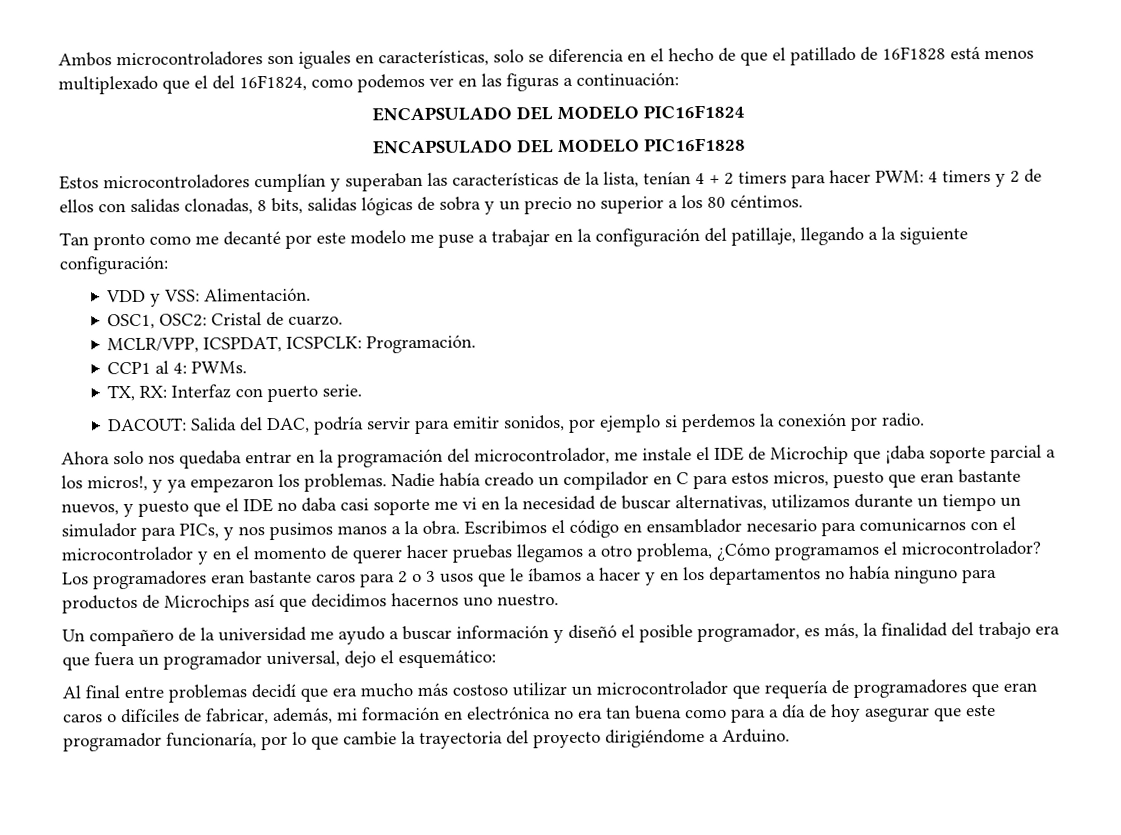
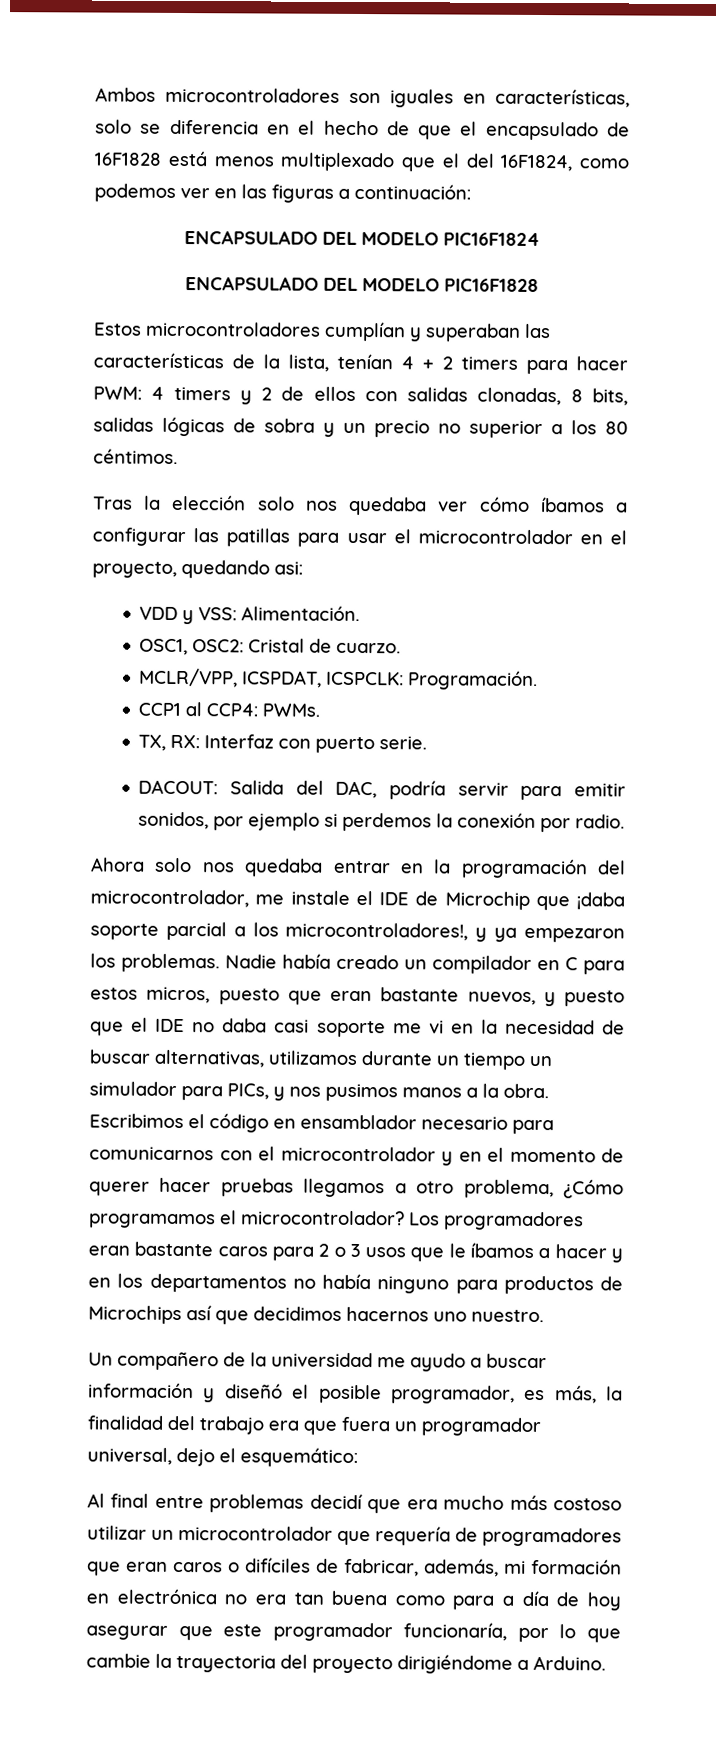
- Ambos microcontroladores son iguales en características, solo se diferencia en el hecho de que el patillado de 16F1828 está menos multiplexado que el del 16F1824, como podemos ver en las figuras a continuación:
+ Ambos microcontroladores son iguales en características, solo se diferencia en el hecho de que el encapsulado de 16F1828 está menos multiplexado que el del 16F1824, como podemos ver en las figuras a continuación:
- Tan pronto como me decanté por este modelo me puse a trabajar en la configuración del patillaje, llegando a la siguiente configuración:
+ Tras la elección solo nos quedaba ver cómo íbamos a configurar las patillas para usar el microcontrolador en el proyecto, quedando asi:
- CCP1 al 4: PWMs.
+ CCP1 al CCP4: PWMs.
- Ahora solo nos quedaba entrar en la programación del microcontrolador, me instale el IDE de Microchip que ¡daba soporte parcial a los micros!, y ya empezaron los problemas.
+ Ahora solo nos quedaba entrar en la programación del microcontrolador, me instale el IDE de Microchip que ¡daba soporte parcial a los microcontroladores!, y ya empezaron los problemas.

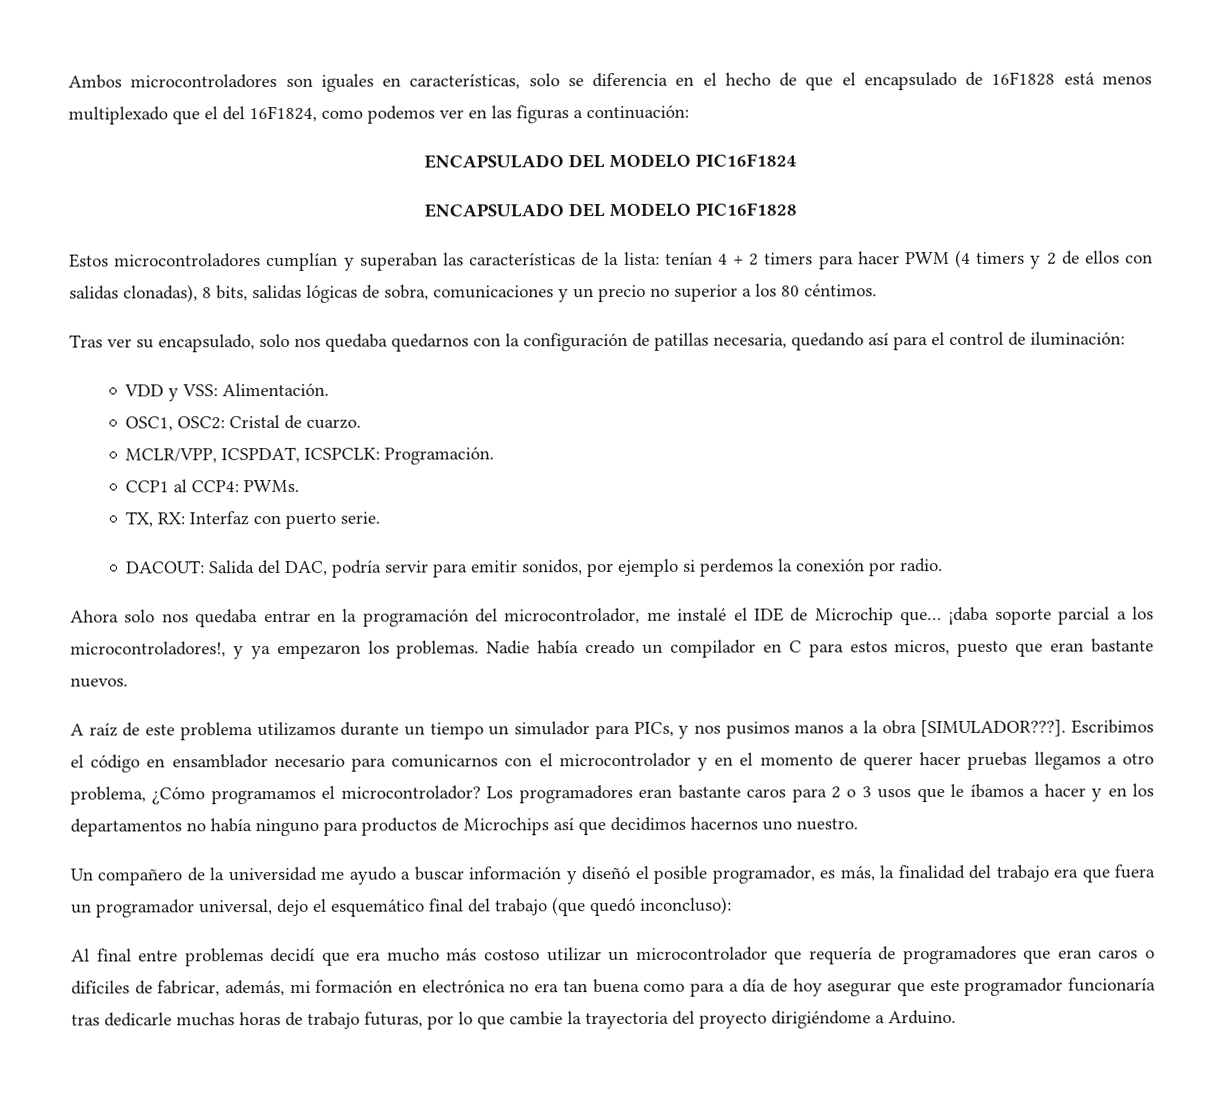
- Estos microcontroladores cumplían y superaban las características de la lista, tenían 4 + 2 timers para hacer PWM: 4 timers y 2 de ellos con salidas clonadas, 8 bits, salidas lógicas de sobra y un precio no superior a los 80 céntimos.
+ Estos microcontroladores cumplían y superaban las características de la lista: tenían 4 + 2 timers para hacer PWM (4 timers y 2 de ellos con salidas clonadas), 8 bits, salidas lógicas de sobra, comunicaciones y un precio no superior a los 80 céntimos.
- Tras la elección solo nos quedaba ver cómo íbamos a configurar las patillas para usar el microcontrolador en el proyecto, quedando asi:
+ Tras ver su encapsulado, solo nos quedaba quedarnos con la configuración de patillas necesaria, quedando así para el control de iluminación:
- Ahora solo nos quedaba entrar en la programación del microcontrolador, me instale el IDE de Microchip que ¡daba soporte parcial a los microcontroladores!, y ya empezaron los problemas.
+ Ahora solo nos quedaba entrar en la programación del microcontrolador, me instalé el IDE de Microchip que… ¡daba soporte parcial a los microcontroladores!, y ya empezaron los problemas.
- Nadie había creado un compilador en C para estos micros, puesto que eran bastante nuevos, y puesto que el IDE no daba casi soporte me vi en la necesidad de buscar alternativas, utilizamos durante un tiempo un simulador para PICs, y nos pusimos manos a la obra.
+ Nadie había creado un compilador en C para estos micros, puesto que eran bastante nuevos.
+ A raíz de este problema utilizamos durante un tiempo un simulador para PICs, y nos pusimos manos a la obra [SIMULADOR???].
- Un compañero de la universidad me ayudo a buscar información y diseñó el posible programador, es más, la finalidad del trabajo era que fuera un programador universal, dejo el esquemático:
+ Un compañero de la universidad me ayudo a buscar información y diseñó el posible programador, es más, la finalidad del trabajo era que fuera un programador universal, dejo el esquemático final del trabajo (que quedó inconcluso):
- Al final entre problemas decidí que era mucho más costoso utilizar un microcontrolador que requería de programadores que eran caros o difíciles de fabricar, además, mi formación en electrónica no era tan buena como para a día de hoy asegurar que este programador funcionaría, por lo que cambie la trayectoria del proyecto dirigiéndome a Arduino.
+ Al final entre problemas decidí que era mucho más costoso utilizar un microcontrolador que requería de programadores que eran caros o difíciles de fabricar, además, mi formación en electrónica no era tan buena como para a día de hoy asegurar que este programador funcionaría tras dedicarle muchas horas de trabajo futuras, por lo que cambie la trayectoria del proyecto dirigiéndome a Arduino.

